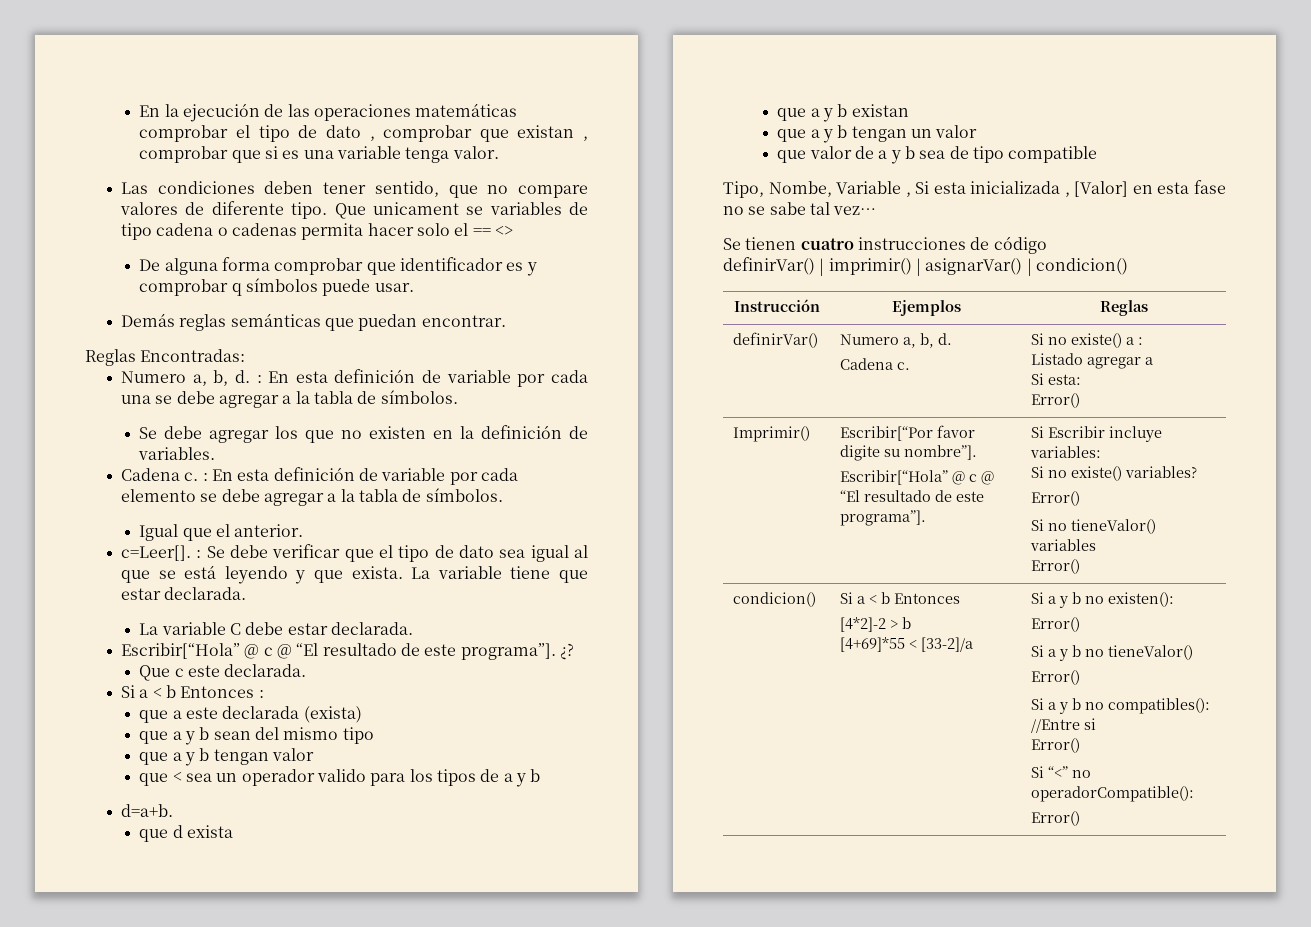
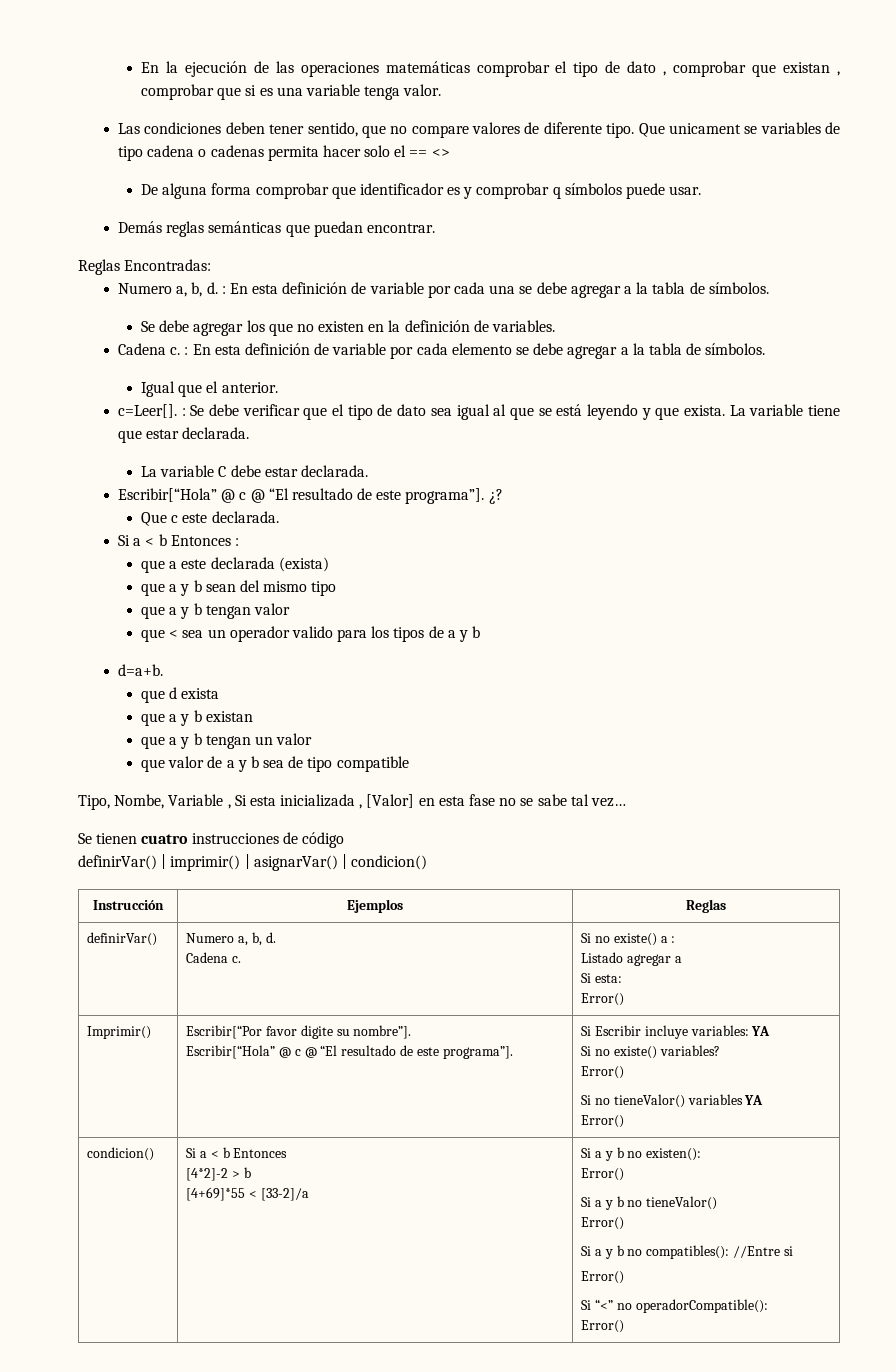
  Imprimir() | Escribir[“Por favor digite su nombre”].
- Escribir[“Hola” @ c @ “El resultado de este programa”]. | Si Escribir incluye variables:
+ Escribir[“Hola” @ c @ “El resultado de este programa”]. | Si Escribir incluye variables: YA
  Si no existe() variables?
  Error()
- Si no tieneValor() variables
+ Si no tieneValor() variables YA

